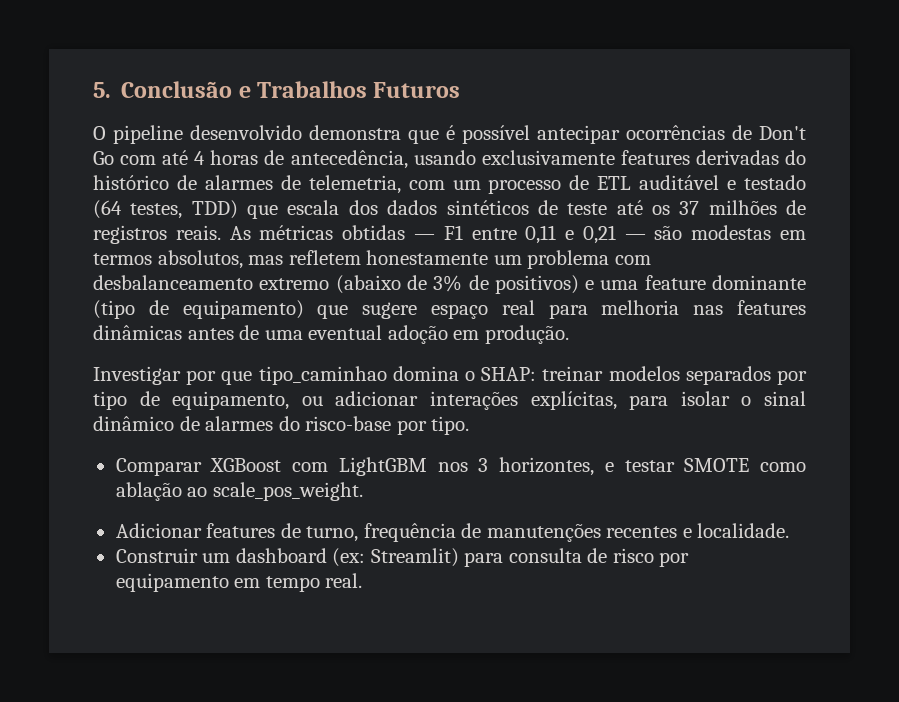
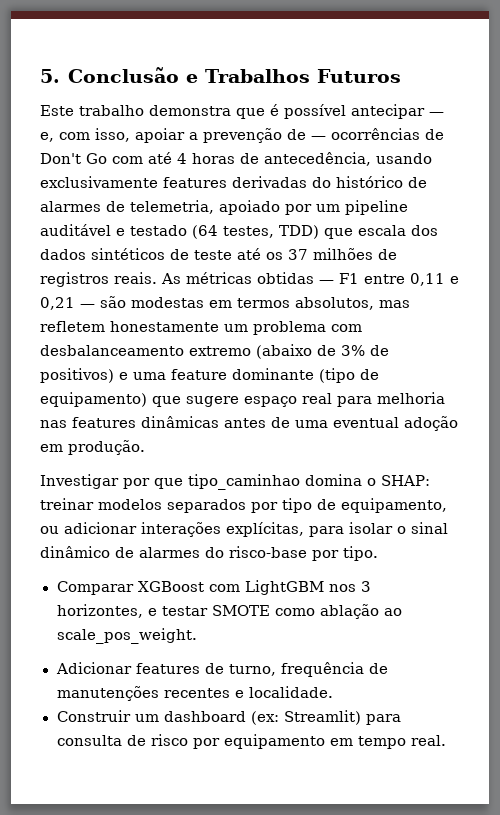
- O pipeline desenvolvido demonstra que é possível antecipar ocorrências de Don't Go com até 4 horas de antecedência, usando exclusivamente features derivadas do histórico de alarmes de telemetria, com um processo de ETL auditável e testado (64 testes, TDD) que escala dos dados sintéticos de teste até os 37 milhões de registros reais.
+ Este trabalho demonstra que é possível antecipar — e, com isso, apoiar a prevenção de — ocorrências de Don't Go com até 4 horas de antecedência, usando exclusivamente features derivadas do histórico de alarmes de telemetria, apoiado por um pipeline auditável e testado (64 testes, TDD) que escala dos dados sintéticos de teste até os 37 milhões de registros reais.

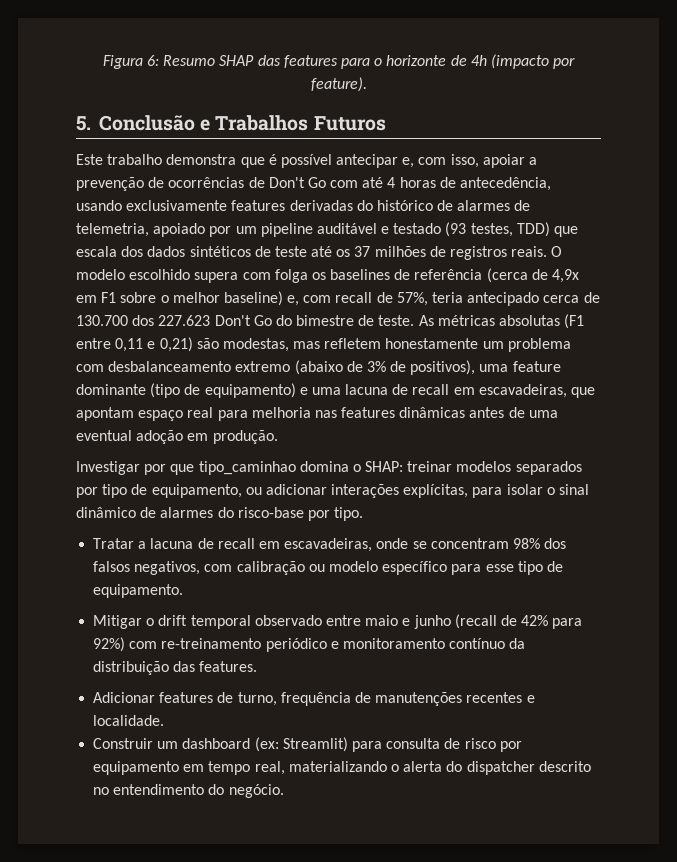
+ Figura 6: Resumo SHAP das features para o horizonte de 4h (impacto por feature).
- Este trabalho demonstra que é possível antecipar — e, com isso, apoiar a prevenção de — ocorrências de Don't Go com até 4 horas de antecedência, usando exclusivamente features derivadas do histórico de alarmes de telemetria, apoiado por um pipeline auditável e testado (64 testes, TDD) que escala dos dados sintéticos de teste até os 37 milhões de registros reais.
+ Este trabalho demonstra que é possível antecipar e, com isso, apoiar a prevenção de ocorrências de Don't Go com até 4 horas de antecedência, usando exclusivamente features derivadas do histórico de alarmes de telemetria, apoiado por um pipeline auditável e testado (93 testes, TDD) que escala dos dados sintéticos de teste até os 37 milhões de registros reais.
- As métricas obtidas — F1 entre 0,11 e 0,21 — são modestas em termos absolutos, mas refletem honestamente um problema com desbalanceamento extremo (abaixo de 3% de positivos) e uma feature dominante (tipo de equipamento) que sugere espaço real para melhoria nas features dinâmicas antes de uma eventual adoção em produção.
+ O modelo escolhido supera com folga os baselines de referência (cerca de 4,9x em F1 sobre o melhor baseline) e, com recall de 57%, teria antecipado cerca de 130.700 dos 227.623 Don't Go do bimestre de teste. As métricas absolutas (F1 entre 0,11 e 0,21) são modestas, mas refletem honestamente um problema com desbalanceamento extremo (abaixo de 3% de positivos), uma feature dominante (tipo de equipamento) e uma lacuna de recall em escavadeiras, que apontam espaço real para melhoria nas features dinâmicas antes de uma eventual adoção em produção.
- Comparar XGBoost com LightGBM nos 3 horizontes, e testar SMOTE como ablação ao scale_pos_weight.
+ Tratar a lacuna de recall em escavadeiras, onde se concentram 98% dos falsos negativos, com calibração ou modelo específico para esse tipo de equipamento.
+ Mitigar o drift temporal observado entre maio e junho (recall de 42% para 92%) com re-treinamento periódico e monitoramento contínuo da distribuição das features.
- Construir um dashboard (ex: Streamlit) para consulta de risco por equipamento em tempo real.
+ Construir um dashboard (ex: Streamlit) para consulta de risco por equipamento em tempo real, materializando o alerta do dispatcher descrito no entendimento do negócio.

